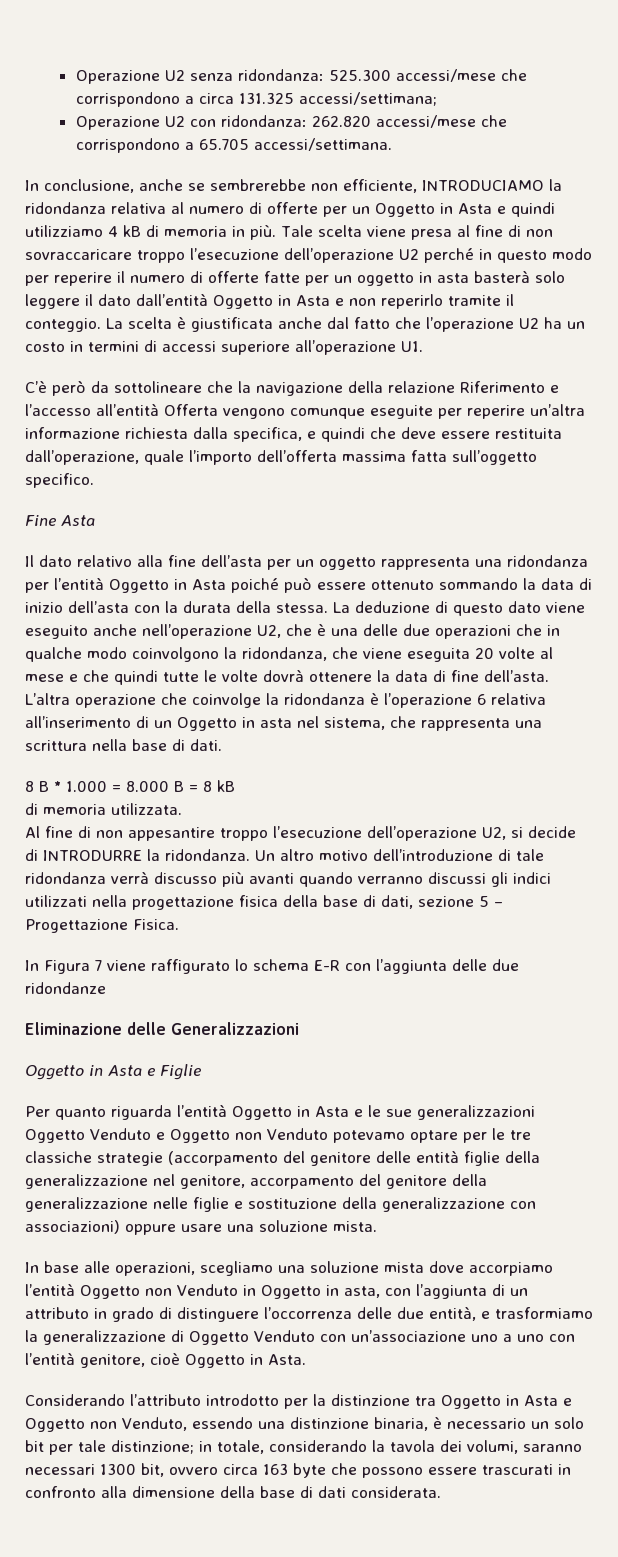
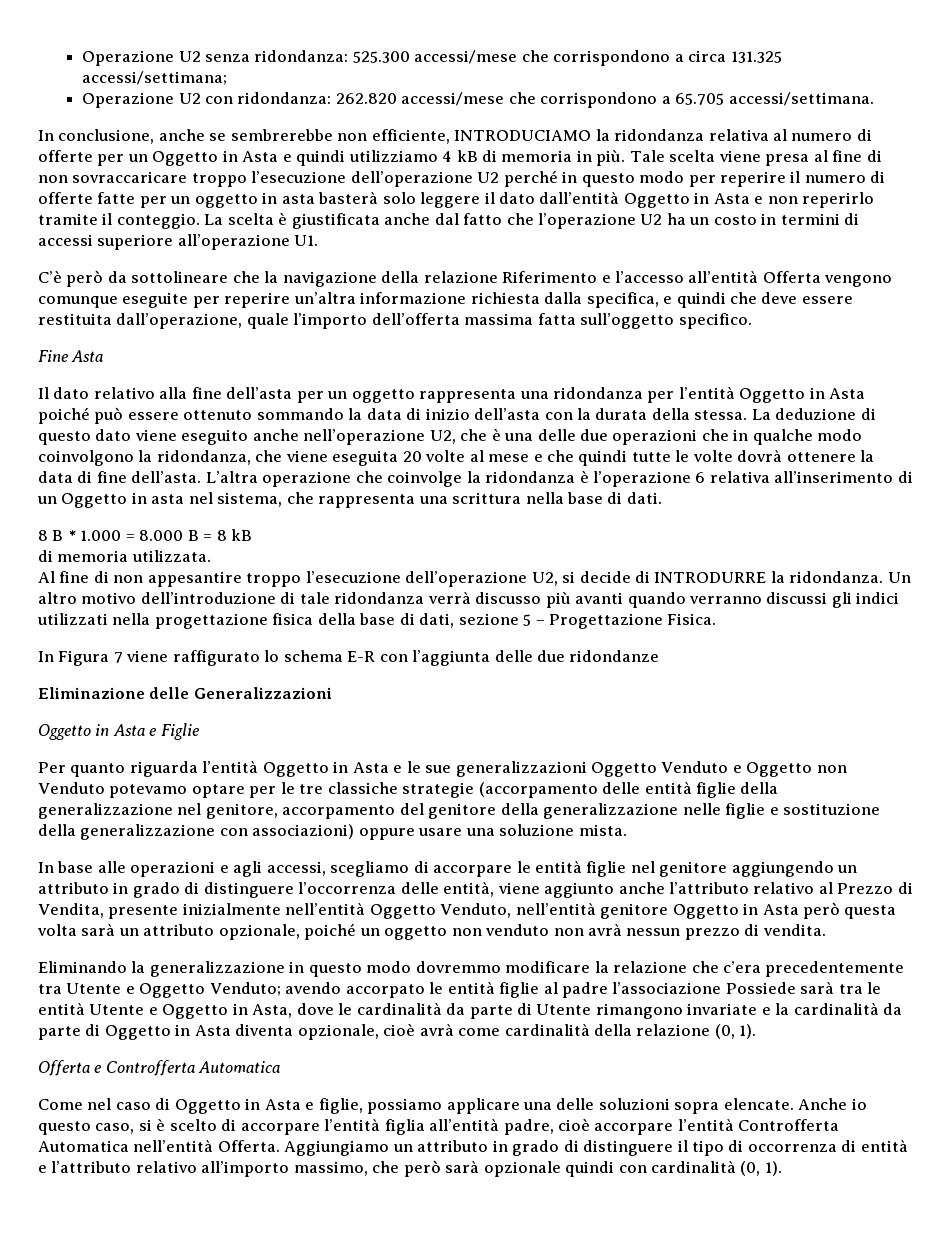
- Per quanto riguarda l’entità Oggetto in Asta e le sue generalizzazioni Oggetto Venduto e Oggetto non Venduto potevamo optare per le tre classiche strategie (accorpamento del genitore delle entità figlie della generalizzazione nel genitore, accorpamento del genitore della generalizzazione nelle figlie e sostituzione della generalizzazione con associazioni) oppure usare una soluzione mista.
+ Per quanto riguarda l’entità Oggetto in Asta e le sue generalizzazioni Oggetto Venduto e Oggetto non Venduto potevamo optare per le tre classiche strategie (accorpamento delle entità figlie della generalizzazione nel genitore, accorpamento del genitore della generalizzazione nelle figlie e sostituzione della generalizzazione con associazioni) oppure usare una soluzione mista.
- In base alle operazioni, scegliamo una soluzione mista dove accorpiamo l’entità Oggetto non Venduto in Oggetto in asta, con l’aggiunta di un attributo in grado di distinguere l’occorrenza delle due entità, e trasformiamo la generalizzazione di Oggetto Venduto con un’associazione uno a uno con l’entità genitore, cioè Oggetto in Asta.
- Considerando l’attributo introdotto per la distinzione tra Oggetto in Asta e Oggetto non Venduto, essendo una distinzione binaria, è necessario un solo bit per tale distinzione; in totale, considerando la tavola dei volumi, saranno necessari 1300 bit, ovvero circa 163 byte che possono essere trascurati in confronto alla dimensione della base di dati considerata.
+ In base alle operazioni e agli accessi, scegliamo di accorpare le entità figlie nel genitore aggiungendo un attributo in grado di distinguere l’occorrenza delle entità, viene aggiunto anche l’attributo relativo al Prezzo di Vendita, presente inizialmente nell’entità Oggetto Venduto, nell’entità genitore Oggetto in Asta però questa volta sarà un attributo opzionale, poiché un oggetto non venduto non avrà nessun prezzo di vendita.
+ Eliminando la generalizzazione in questo modo dovremmo modificare la relazione che c’era precedentemente tra Utente e Oggetto Venduto; avendo accorpato le entità figlie al padre l’associazione Possiede sarà tra le entità Utente e Oggetto in Asta, dove le cardinalità da parte di Utente rimangono invariate e la cardinalità da parte di Oggetto in Asta diventa opzionale, cioè avrà come cardinalità della relazione (0, 1).
+ Offerta e Controfferta Automatica
+ Come nel caso di Oggetto in Asta e figlie, possiamo applicare una delle soluzioni sopra elencate. Anche io questo caso, si è scelto di accorpare l’entità figlia all’entità padre, cioè accorpare l’entità Controfferta Automatica nell’entità Offerta. Aggiungiamo un attributo in grado di distinguere il tipo di occorrenza di entità e l’attributo relativo all’importo massimo, che però sarà opzionale quindi con cardinalità (0, 1).

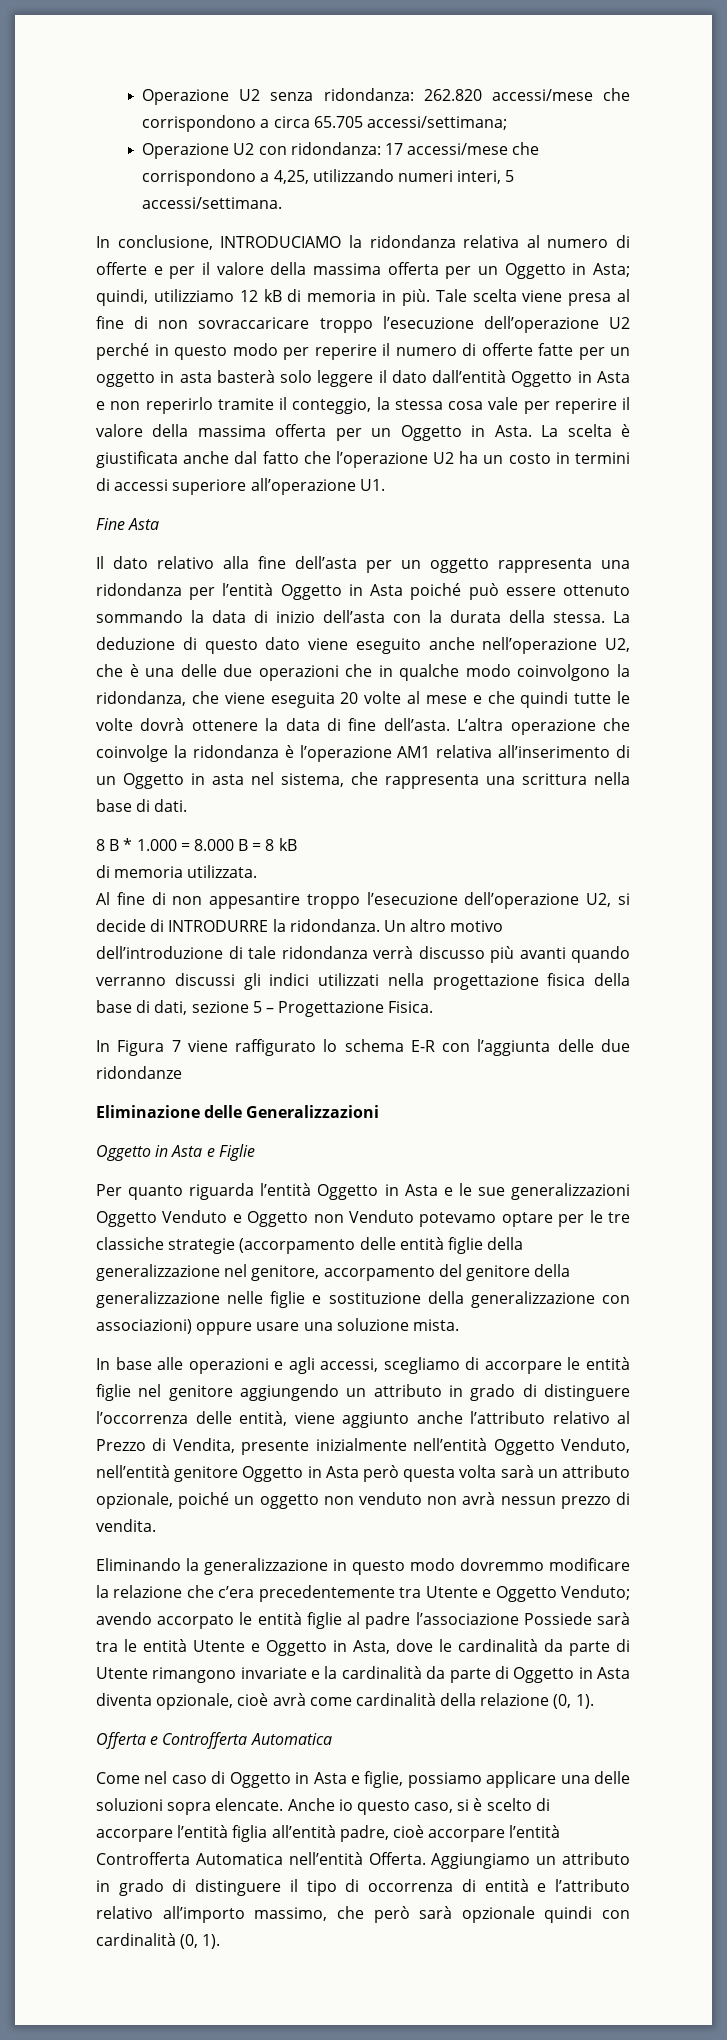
- Operazione U2 senza ridondanza: 525.300 accessi/mese che corrispondono a circa 131.325 accessi/settimana;
+ Operazione U2 senza ridondanza: 262.820 accessi/mese che corrispondono a circa 65.705 accessi/settimana;
- Operazione U2 con ridondanza: 262.820 accessi/mese che corrispondono a 65.705 accessi/settimana.
- In conclusione, anche se sembrerebbe non efficiente, INTRODUCIAMO la ridondanza relativa al numero di offerte per un Oggetto in Asta e quindi utilizziamo 4 kB di memoria in più.
+ Operazione U2 con ridondanza: 17 accessi/mese che corrispondono a 4,25, utilizzando numeri interi, 5 accessi/settimana.
+ In conclusione, INTRODUCIAMO la ridondanza relativa al numero di offerte e per il valore della massima offerta per un Oggetto in Asta; quindi, utilizziamo 12 kB di memoria in più.
- Tale scelta viene presa al fine di non sovraccaricare troppo l’esecuzione dell’operazione U2 perché in questo modo per reperire il numero di offerte fatte per un oggetto in asta basterà solo leggere il dato dall’entità Oggetto in Asta e non reperirlo tramite il conteggio.
+ Tale scelta viene presa al fine di non sovraccaricare troppo l’esecuzione dell’operazione U2 perché in questo modo per reperire il numero di offerte fatte per un oggetto in asta basterà solo leggere il dato dall’entità Oggetto in Asta e non reperirlo tramite il conteggio, la stessa cosa vale per reperire il valore della massima offerta per un Oggetto in Asta.
- C’è però da sottolineare che la navigazione della relazione Riferimento e l’accesso all’entità Offerta vengono comunque eseguite per reperire un’altra informazione richiesta dalla specifica, e quindi che deve essere restituita dall’operazione, quale l’importo dell’offerta massima fatta sull’oggetto specifico.
- L’altra operazione che coinvolge la ridondanza è l’operazione 6 relativa all’inserimento di un Oggetto in asta nel sistema, che rappresenta una scrittura nella base di dati.
+ L’altra operazione che coinvolge la ridondanza è l’operazione AM1 relativa all’inserimento di un Oggetto in asta nel sistema, che rappresenta una scrittura nella base di dati.

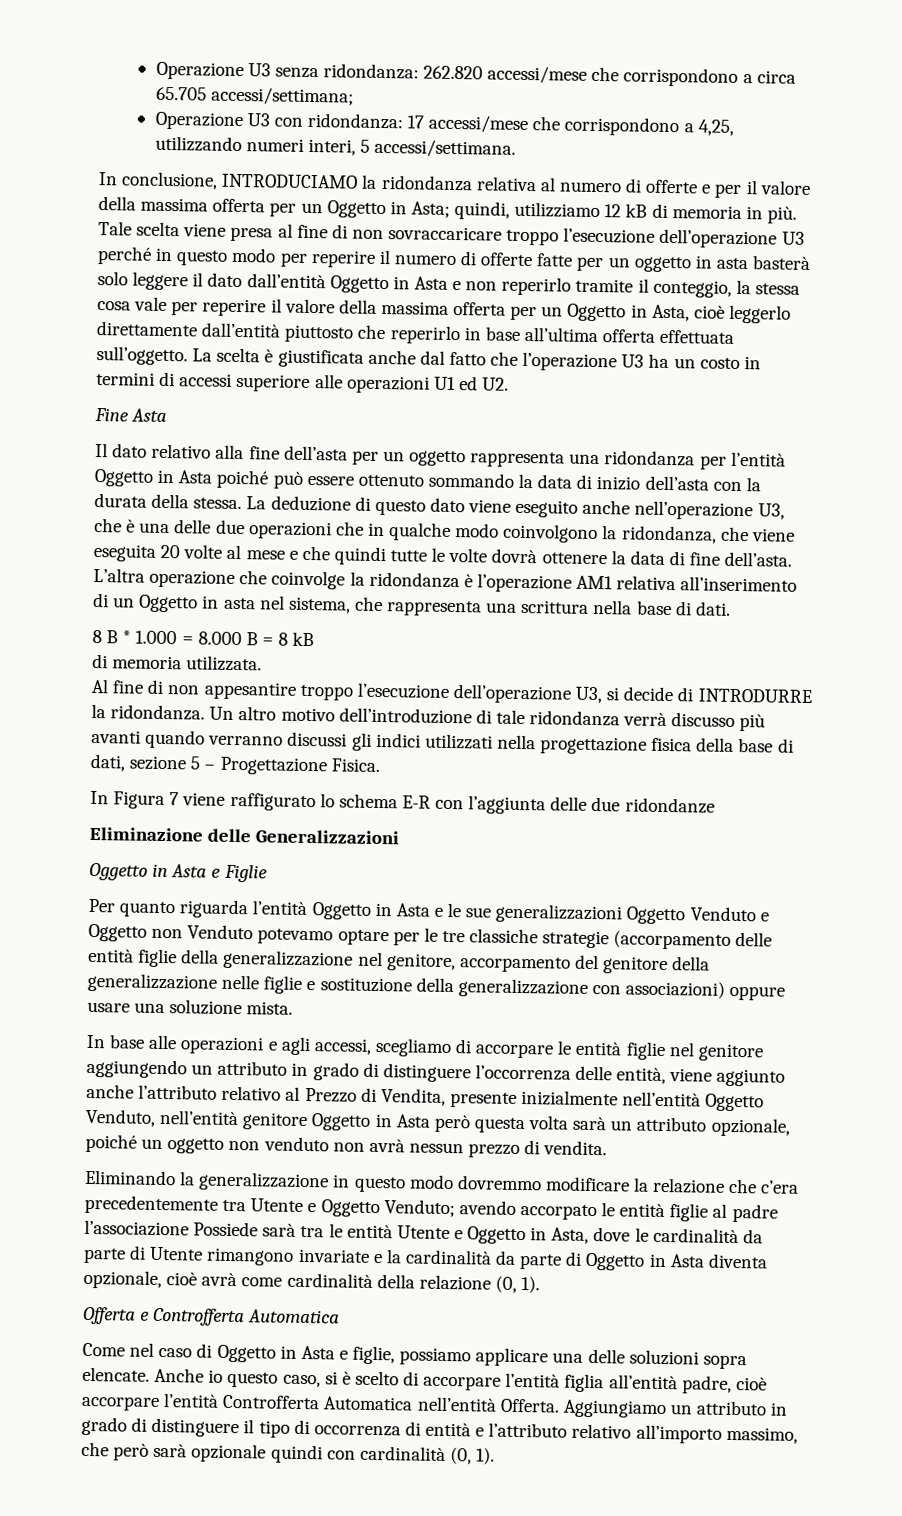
- Operazione U2 senza ridondanza: 262.820 accessi/mese che corrispondono a circa 65.705 accessi/settimana;
+ Operazione U3 senza ridondanza: 262.820 accessi/mese che corrispondono a circa 65.705 accessi/settimana;
- Operazione U2 con ridondanza: 17 accessi/mese che corrispondono a 4,25, utilizzando numeri interi, 5 accessi/settimana.
+ Operazione U3 con ridondanza: 17 accessi/mese che corrispondono a 4,25, utilizzando numeri interi, 5 accessi/settimana.
- Tale scelta viene presa al fine di non sovraccaricare troppo l’esecuzione dell’operazione U2 perché in questo modo per reperire il numero di offerte fatte per un oggetto in asta basterà solo leggere il dato dall’entità Oggetto in Asta e non reperirlo tramite il conteggio, la stessa cosa vale per reperire il valore della massima offerta per un Oggetto in Asta.
+ Tale scelta viene presa al fine di non sovraccaricare troppo l’esecuzione dell’operazione U3 perché in questo modo per reperire il numero di offerte fatte per un oggetto in asta basterà solo leggere il dato dall’entità Oggetto in Asta e non reperirlo tramite il conteggio, la stessa cosa vale per reperire il valore della massima offerta per un Oggetto in Asta, cioè leggerlo direttamente dall’entità piuttosto che reperirlo in base all’ultima offerta effettuata sull’oggetto.
- La scelta è giustificata anche dal fatto che l’operazione U2 ha un costo in termini di accessi superiore all’operazione U1.
+ La scelta è giustificata anche dal fatto che l’operazione U3 ha un costo in termini di accessi superiore alle operazioni U1 ed U2.
- La deduzione di questo dato viene eseguito anche nell’operazione U2, che è una delle due operazioni che in qualche modo coinvolgono la ridondanza, che viene eseguita 20 volte al mese e che quindi tutte le volte dovrà ottenere la data di fine dell’asta.
+ La deduzione di questo dato viene eseguito anche nell’operazione U3, che è una delle due operazioni che in qualche modo coinvolgono la ridondanza, che viene eseguita 20 volte al mese e che quindi tutte le volte dovrà ottenere la data di fine dell’asta.
- Al fine di non appesantire troppo l’esecuzione dell’operazione U2, si decide di INTRODURRE la ridondanza.
+ Al fine di non appesantire troppo l’esecuzione dell’operazione U3, si decide di INTRODURRE la ridondanza.

